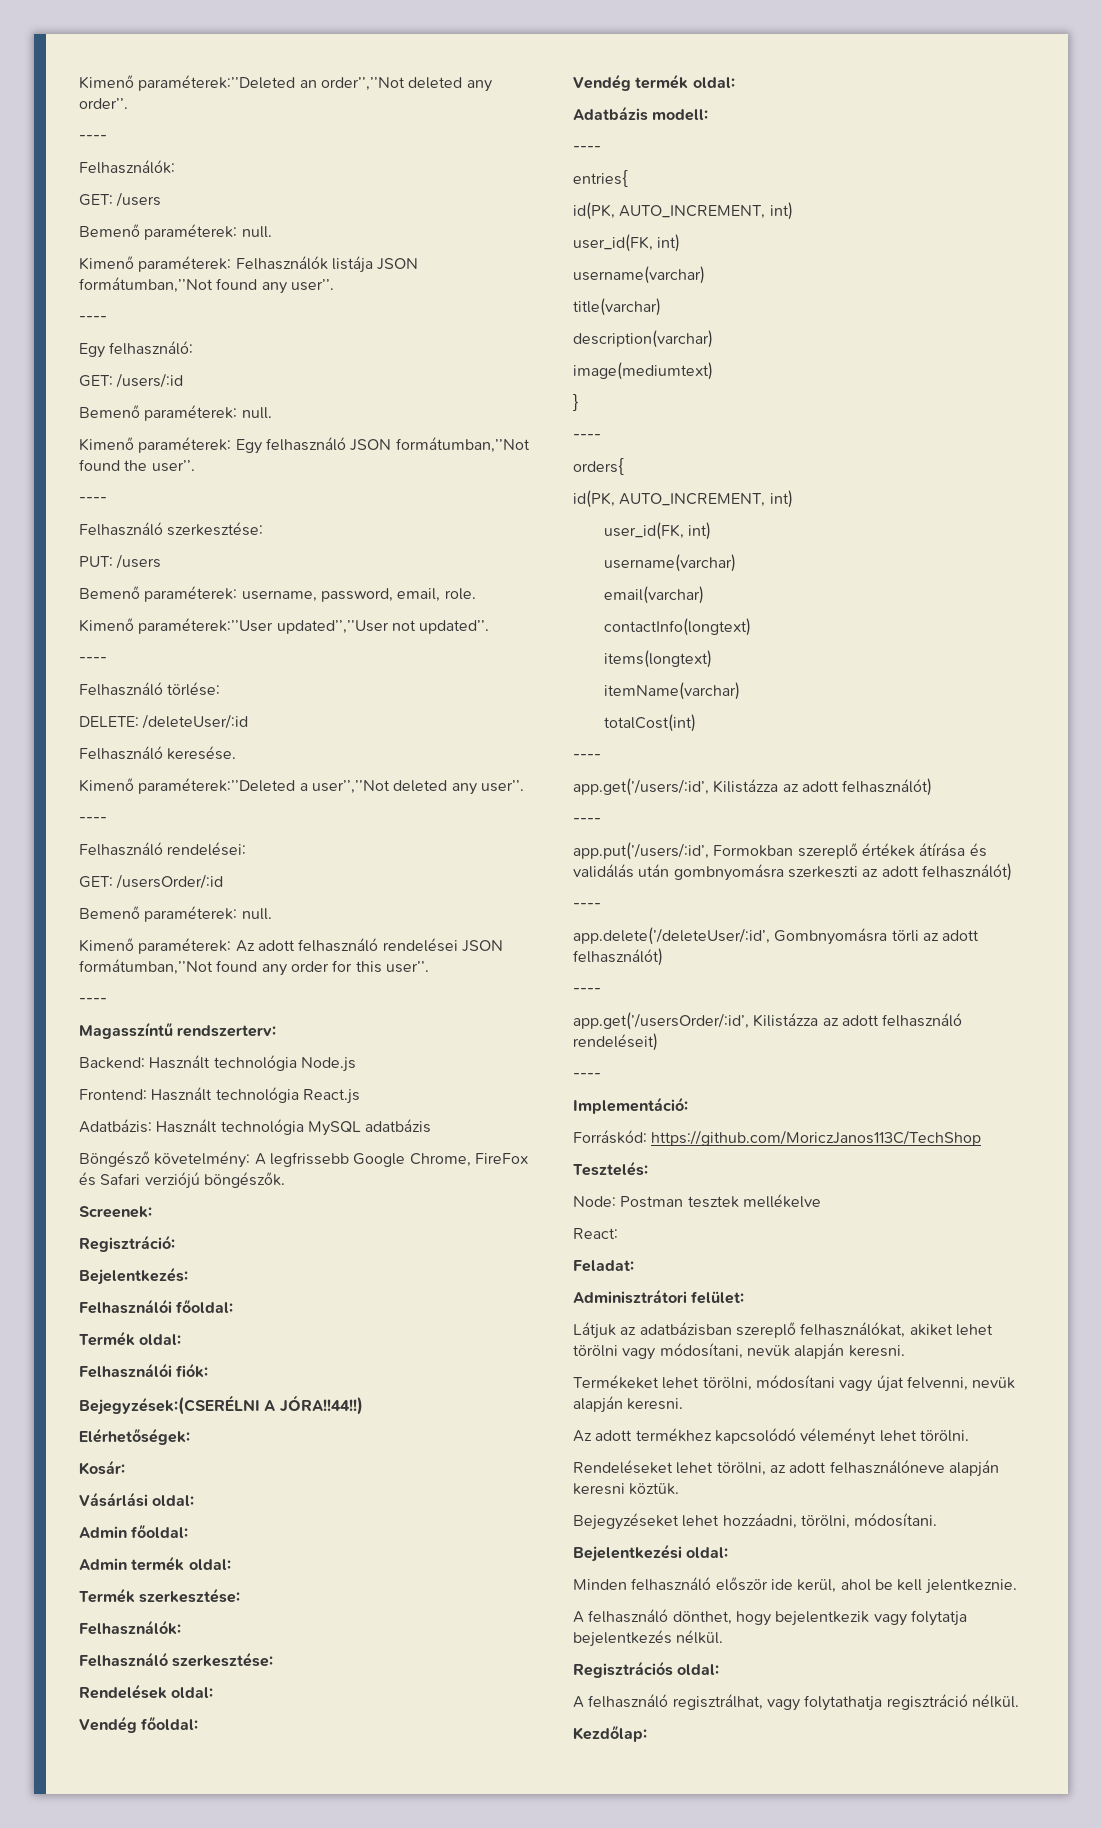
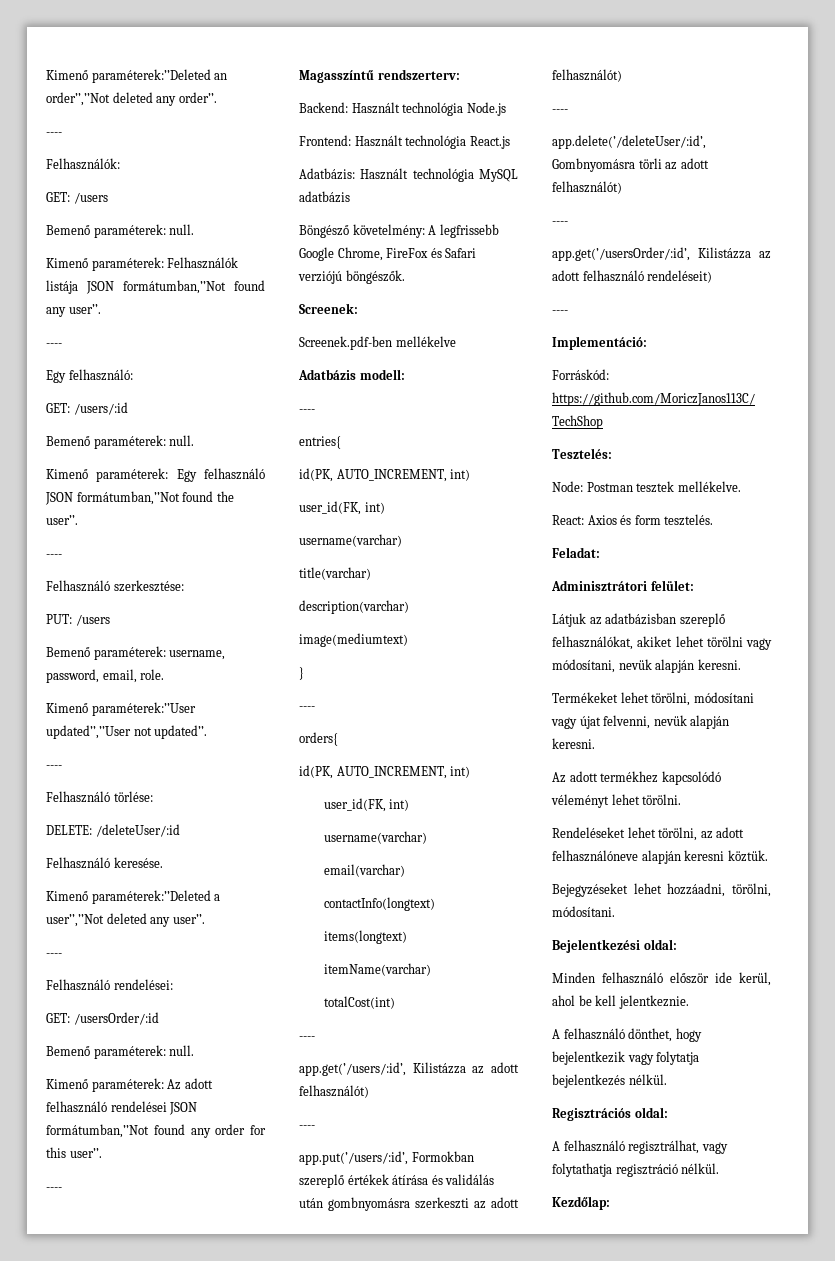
- Regisztráció:
- Bejelentkezés:
- Felhasználói főoldal:
- Termék oldal:
- Felhasználói fiók:
- Bejegyzések:(CSERÉLNI A JÓRA!!44!!)
- Elérhetőségek:
- Kosár:
- Vásárlási oldal:
- Admin főoldal:
- Admin termék oldal:
- Termék szerkesztése:
- Felhasználók:
- Felhasználó szerkesztése:
- Rendelések oldal:
- Vendég főoldal:
- Vendég termék oldal:
+ Screenek.pdf-ben mellékelve
- Node: Postman tesztek mellékelve
+ Node: Postman tesztek mellékelve.
- React:
+ React: Axios és form tesztelés.

